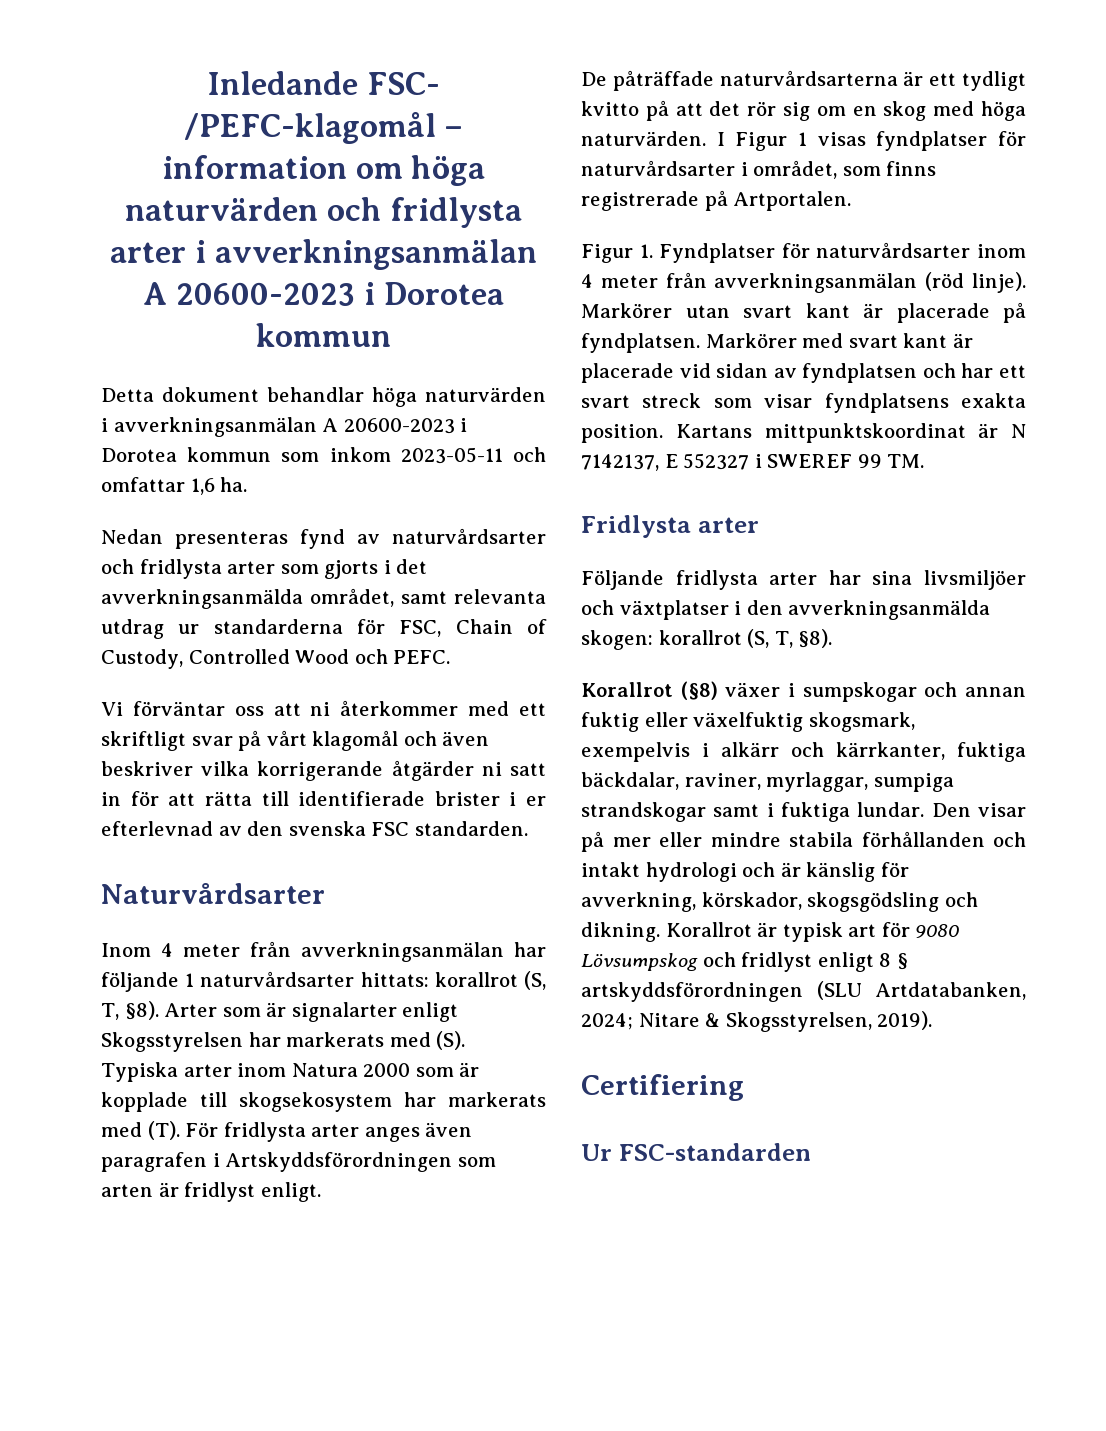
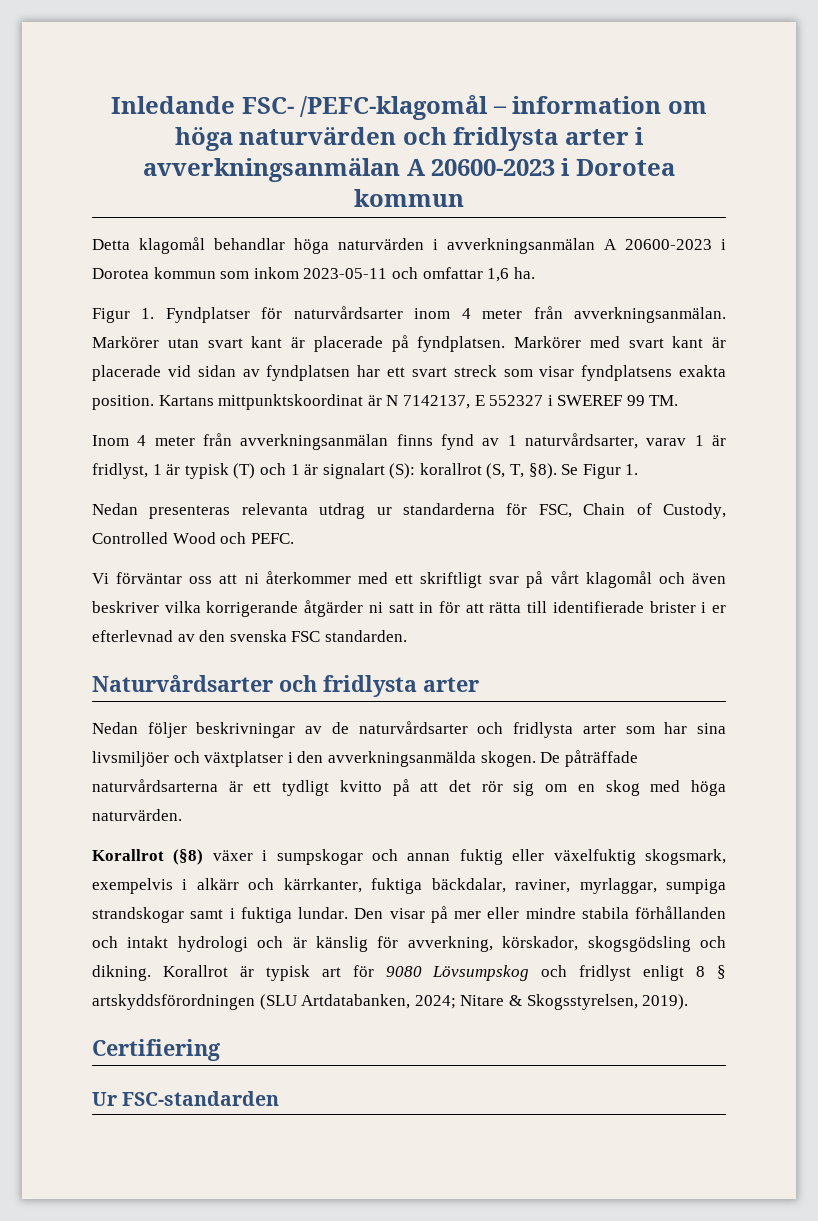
- Detta dokument behandlar höga naturvärden i avverkningsanmälan A 20600-2023 i Dorotea kommun som inkom 2023-05-11 och omfattar 1,6 ha.
+ Detta klagomål behandlar höga naturvärden i avverkningsanmälan A 20600-2023 i Dorotea kommun som inkom 2023-05-11 och omfattar 1,6 ha.
- Nedan presenteras fynd av naturvårdsarter och fridlysta arter som gjorts i det avverkningsanmälda området, samt relevanta utdrag ur standarderna för FSC, Chain of Custody, Controlled Wood och PEFC.
+ Figur 1. Fyndplatser för naturvårdsarter inom 4 meter från avverkningsanmälan. Markörer utan svart kant är placerade på fyndplatsen. Markörer med svart kant är placerade vid sidan av fyndplatsen har ett svart streck som visar fyndplatsens exakta position. Kartans mittpunktskoordinat är N 7142137, E 552327 i SWEREF 99 TM.
+ Inom 4 meter från avverkningsanmälan finns fynd av 1 naturvårdsarter, varav 1 är fridlyst, 1 är typisk (T) och 1 är signalart (S): korallrot (S, T, §8). Se Figur 1.
+ Nedan presenteras relevanta utdrag ur standarderna för FSC, Chain of Custody, Controlled Wood och PEFC.
- Naturvårdsarter
- Inom 4 meter från avverkningsanmälan har följande 1 naturvårdsarter hittats: korallrot (S, T, §8). Arter som är signalarter enligt Skogsstyrelsen har markerats med (S). Typiska arter inom Natura 2000 som är kopplade till skogsekosystem har markerats med (T). För fridlysta arter anges även paragrafen i Artskyddsförordningen som arten är fridlyst enligt.
- De påträffade naturvårdsarterna är ett tydligt kvitto på att det rör sig om en skog med höga naturvärden. I Figur 1 visas fyndplatser för naturvårdsarter i området, som finns registrerade på Artportalen.
- Figur 1. Fyndplatser för naturvårdsarter inom 4 meter från avverkningsanmälan (röd linje). Markörer utan svart kant är placerade på fyndplatsen. Markörer med svart kant är placerade vid sidan av fyndplatsen och har ett svart streck som visar fyndplatsens exakta position. Kartans mittpunktskoordinat är N 7142137, E 552327 i SWEREF 99 TM.
- Fridlysta arter
- Följande fridlysta arter har sina livsmiljöer och växtplatser i den avverkningsanmälda skogen: korallrot (S, T, §8).
+ Naturvårdsarter och fridlysta arter
+ Nedan följer beskrivningar av de naturvårdsarter och fridlysta arter som har sina livsmiljöer och växtplatser i den avverkningsanmälda skogen. De påträffade naturvårdsarterna är ett tydligt kvitto på att det rör sig om en skog med höga naturvärden.

